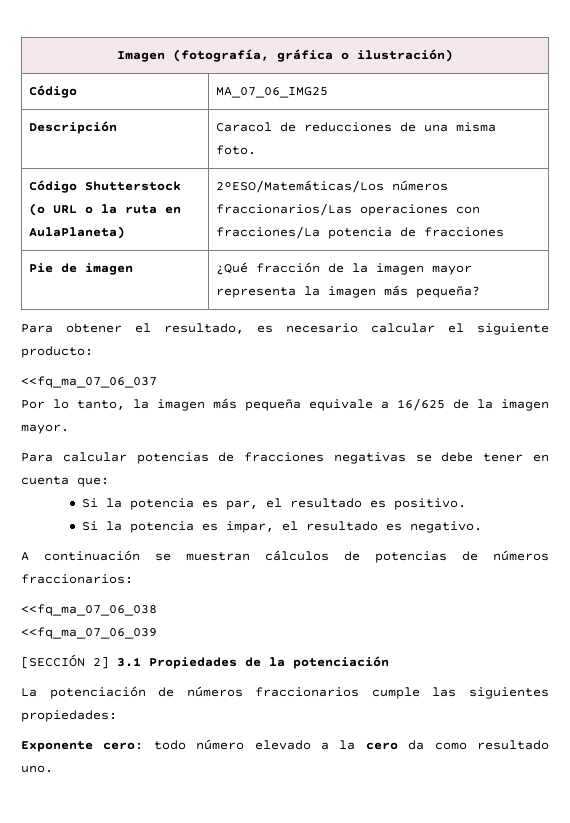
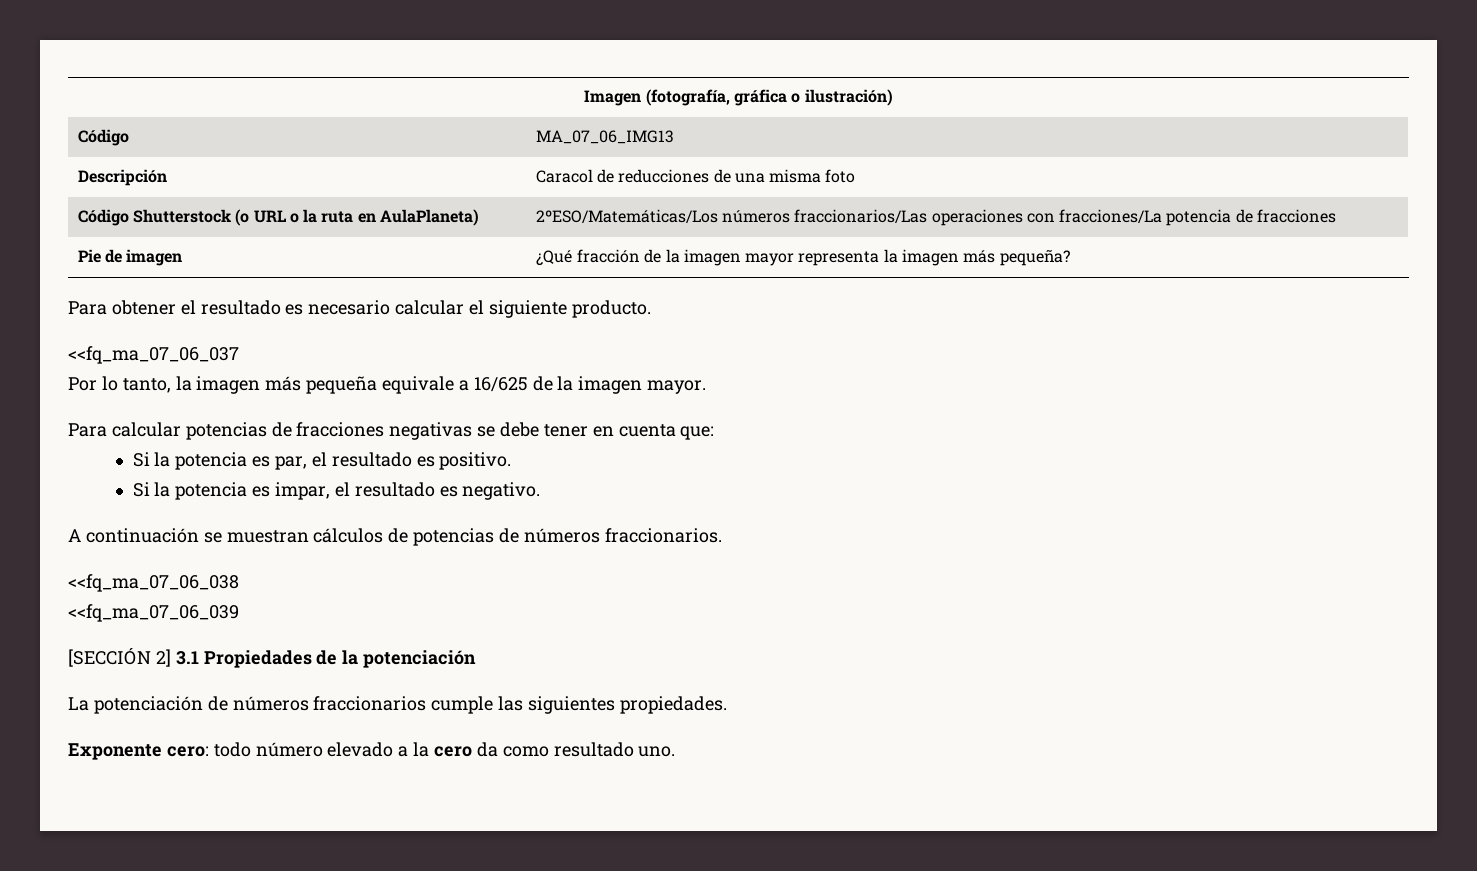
- Código | MA_07_06_IMG25
+ Código | MA_07_06_IMG13
- Descripción | Caracol de reducciones de una misma foto.
+ Descripción | Caracol de reducciones de una misma foto
- Para obtener el resultado, es necesario calcular el siguiente producto:
+ Para obtener el resultado es necesario calcular el siguiente producto.
- A continuación se muestran cálculos de potencias de números fraccionarios:
+ A continuación se muestran cálculos de potencias de números fraccionarios.
- La potenciación de números fraccionarios cumple las siguientes propiedades:
+ La potenciación de números fraccionarios cumple las siguientes propiedades.

